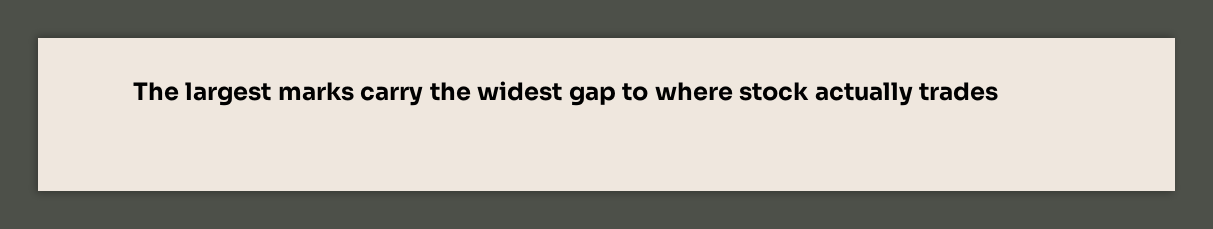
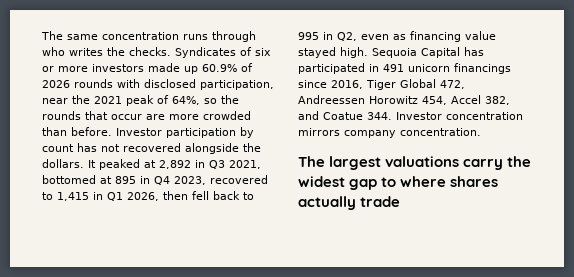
- The largest marks carry the widest gap to where stock actually trades
+ The same concentration runs through who writes the checks. Syndicates of six or more investors made up 60.9% of 2026 rounds with disclosed participation, near the 2021 peak of 64%, so the rounds that occur are more crowded than before. Investor participation by count has not recovered alongside the dollars. It peaked at 2,892 in Q3 2021, bottomed at 895 in Q4 2023, recovered to 1,415 in Q1 2026, then fell back to 995 in Q2, even as financing value stayed high. Sequoia Capital has participated in 491 unicorn financings since 2016, Tiger Global 472, Andreessen Horowitz 454, Accel 382, and Coatue 344. Investor concentration mirrors company concentration.
+ The largest valuations carry the widest gap to where shares actually trade

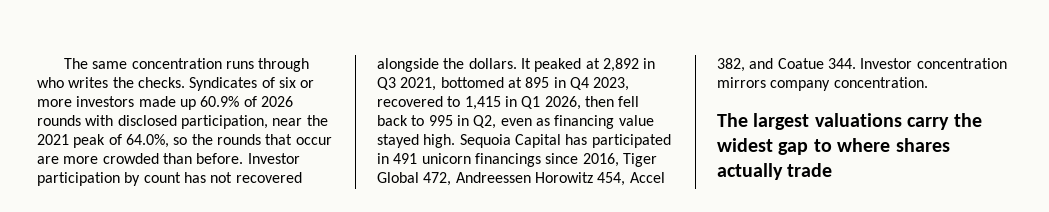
- Syndicates of six or more investors made up 60.9% of 2026 rounds with disclosed participation, near the 2021 peak of 64%, so the rounds that occur are more crowded than before.
+ Syndicates of six or more investors made up 60.9% of 2026 rounds with disclosed participation, near the 2021 peak of 64.0%, so the rounds that occur are more crowded than before.

